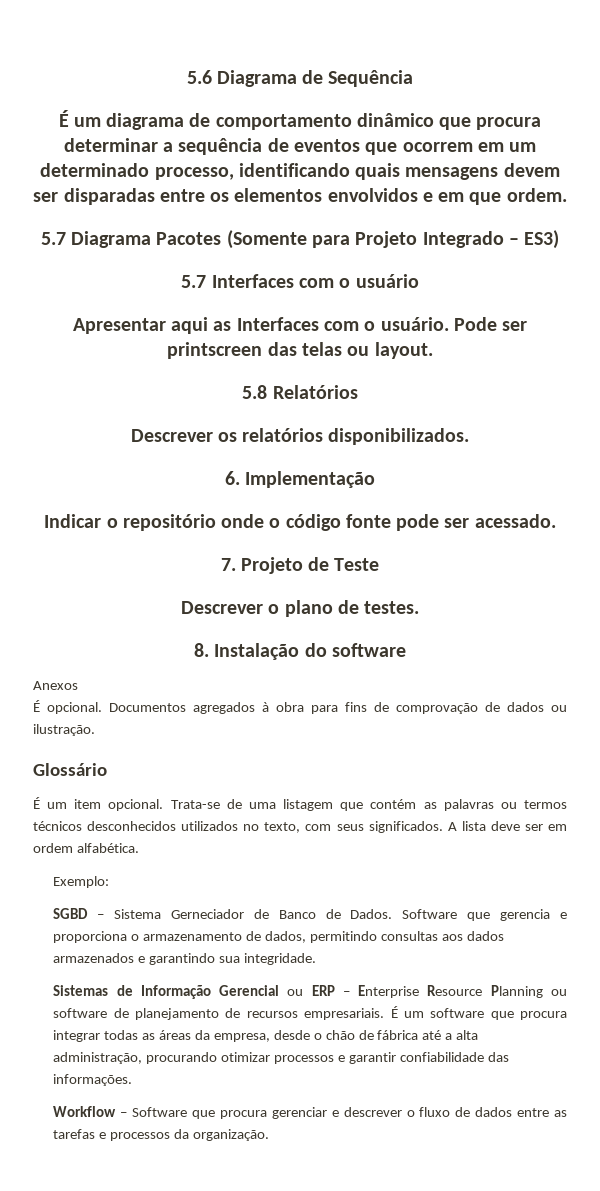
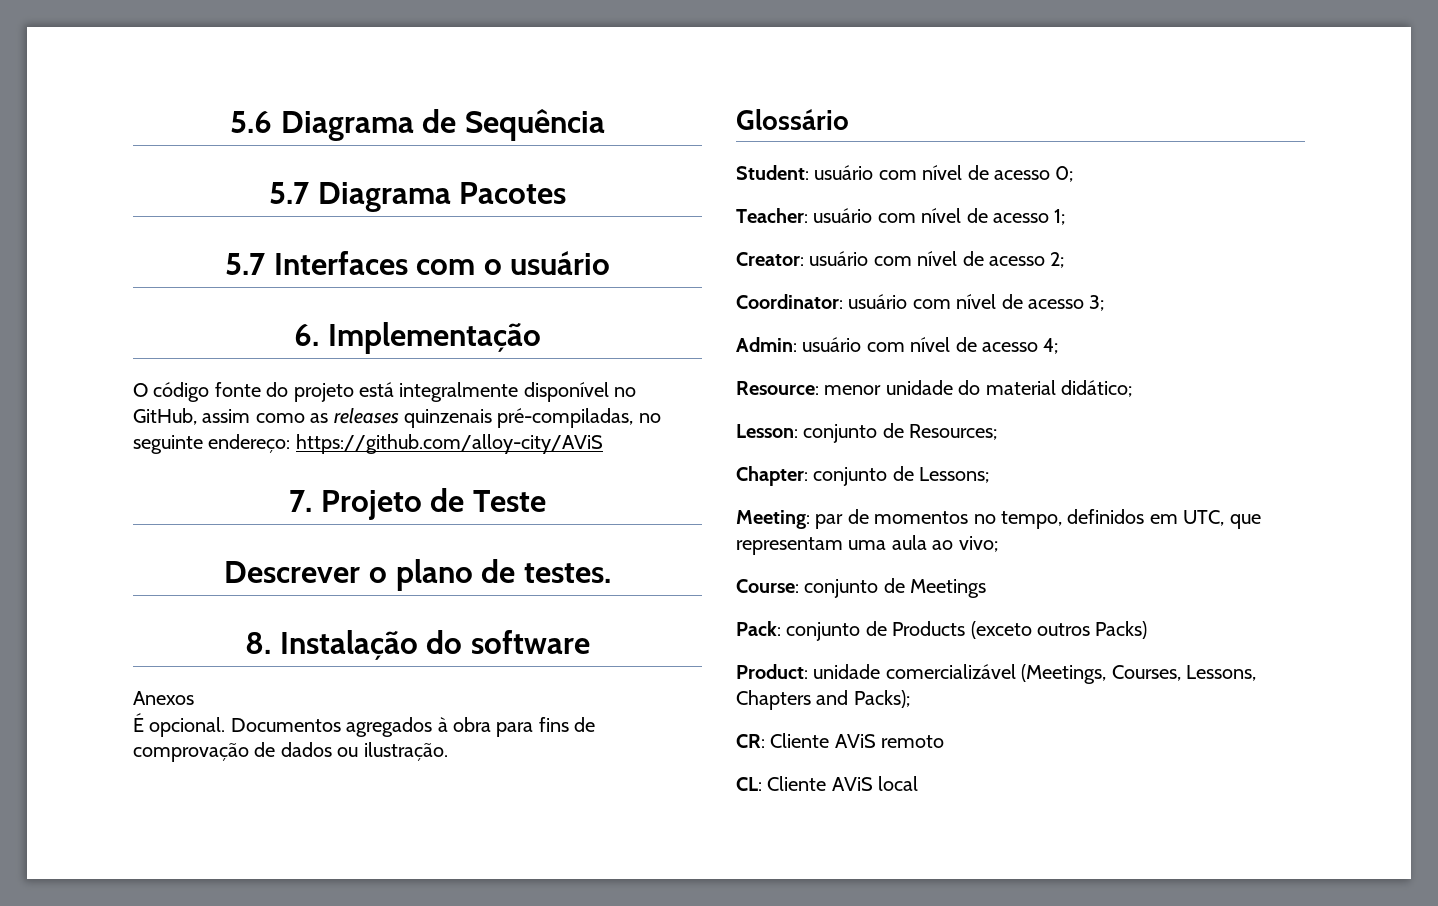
- É um diagrama de comportamento dinâmico que procura determinar a sequência de eventos que ocorrem em um determinado processo, identificando quais mensagens devem ser disparadas entre os elementos envolvidos e em que ordem.
- 5.7 Diagrama Pacotes (Somente para Projeto Integrado – ES3)
+ 5.7 Diagrama Pacotes
- Apresentar aqui as Interfaces com o usuário. Pode ser printscreen das telas ou layout.
- 5.8 Relatórios
- Descrever os relatórios disponibilizados.
  6. Implementação
- Indicar o repositório onde o código fonte pode ser acessado.
+ O código fonte do projeto está integralmente disponível no GitHub, assim como as releases quinzenais pré-compiladas, no seguinte endereço: https://github.com/alloy-city/AViS
- É um item opcional. Trata-se de uma listagem que contém as palavras ou termos técnicos desconhecidos utilizados no texto, com seus significados. A lista deve ser em ordem alfabética.
- Exemplo:
- SGBD – Sistema Gerneciador de Banco de Dados. Software que gerencia e proporciona o armazenamento de dados, permitindo consultas aos dados armazenados e garantindo sua integridade.
- Sistemas de Informação Gerencial ou ERP – Enterprise Resource Planning ou software de planejamento de recursos empresariais. É um software que procura integrar todas as áreas da empresa, desde o chão de fábrica até a alta administração, procurando otimizar processos e garantir confiabilidade das informações.
- Workflow – Software que procura gerenciar e descrever o fluxo de dados entre as tarefas e processos da organização.
+ Student: usuário com nível de acesso 0;
+ Teacher: usuário com nível de acesso 1;
+ Creator: usuário com nível de acesso 2;
+ Coordinator: usuário com nível de acesso 3;
+ Admin: usuário com nível de acesso 4;
+ Resource: menor unidade do material didático;
+ Lesson: conjunto de Resources;
+ Chapter: conjunto de Lessons;
+ Meeting: par de momentos no tempo, definidos em UTC, que representam uma aula ao vivo;
+ Course: conjunto de Meetings
+ Pack: conjunto de Products (exceto outros Packs)
+ Product: unidade comercializável (Meetings, Courses, Lessons, Chapters and Packs);
+ CR: Cliente AViS remoto
+ CL: Cliente AViS local

